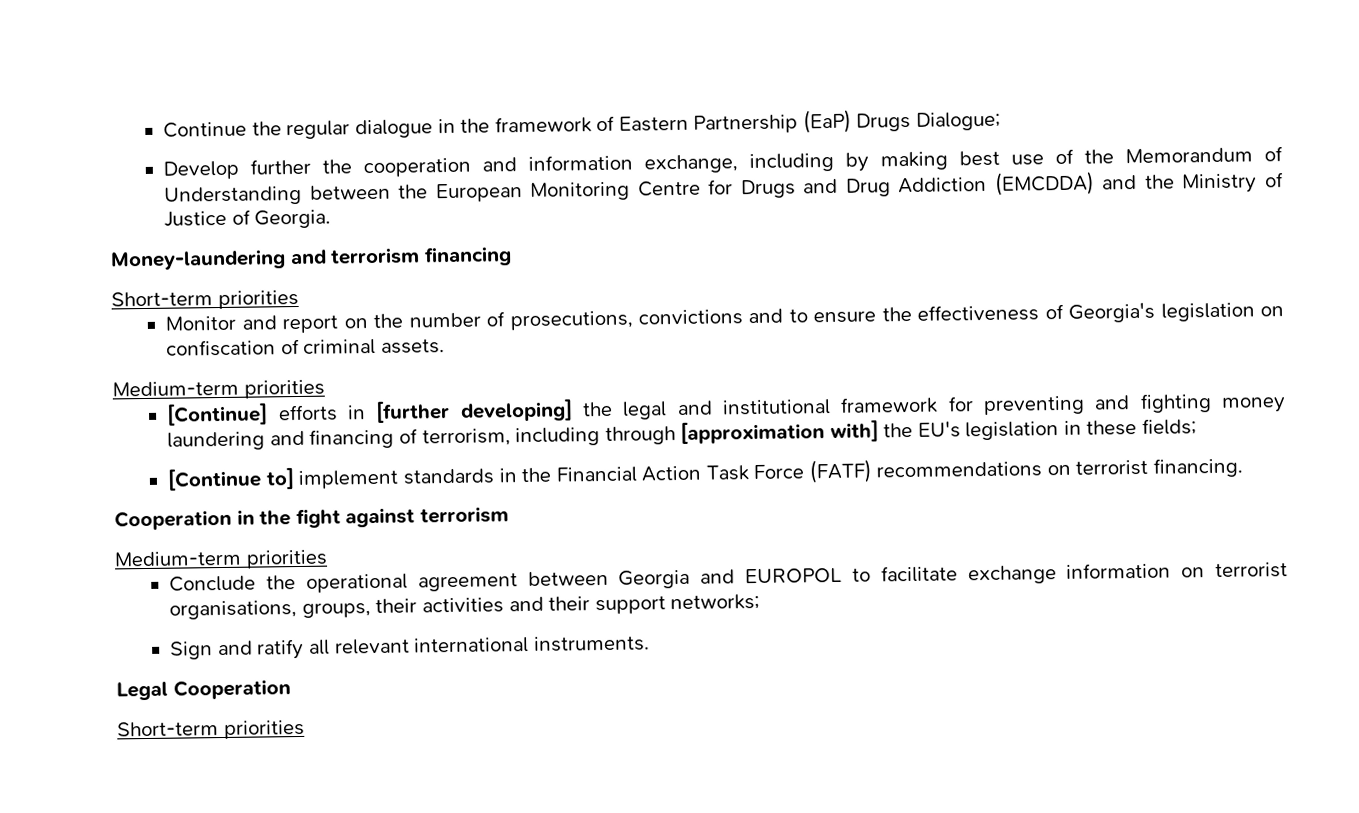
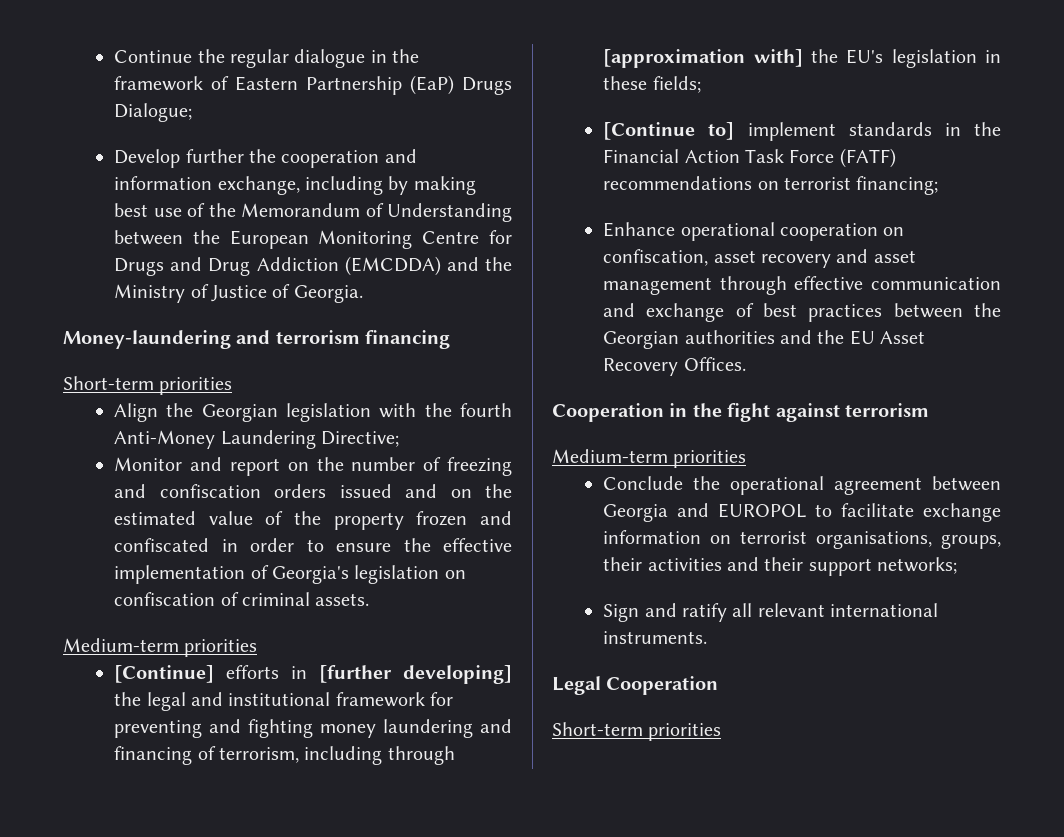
+ Align the Georgian legislation with the fourth Anti-Money Laundering Directive;
- Monitor and report on the number of prosecutions, convictions and to ensure the effectiveness of Georgia's legislation on confiscation of criminal assets.
+ Monitor and report on the number of freezing and confiscation orders issued and on the estimated value of the property frozen and confiscated in order to ensure the effective implementation of Georgia's legislation on confiscation of criminal assets.
- [Continue to] implement standards in the Financial Action Task Force (FATF) recommendations on terrorist financing.
+ [Continue to] implement standards in the Financial Action Task Force (FATF) recommendations on terrorist financing;
+ Enhance operational cooperation on confiscation, asset recovery and asset management through effective communication and exchange of best practices between the Georgian authorities and the EU Asset Recovery Offices.

